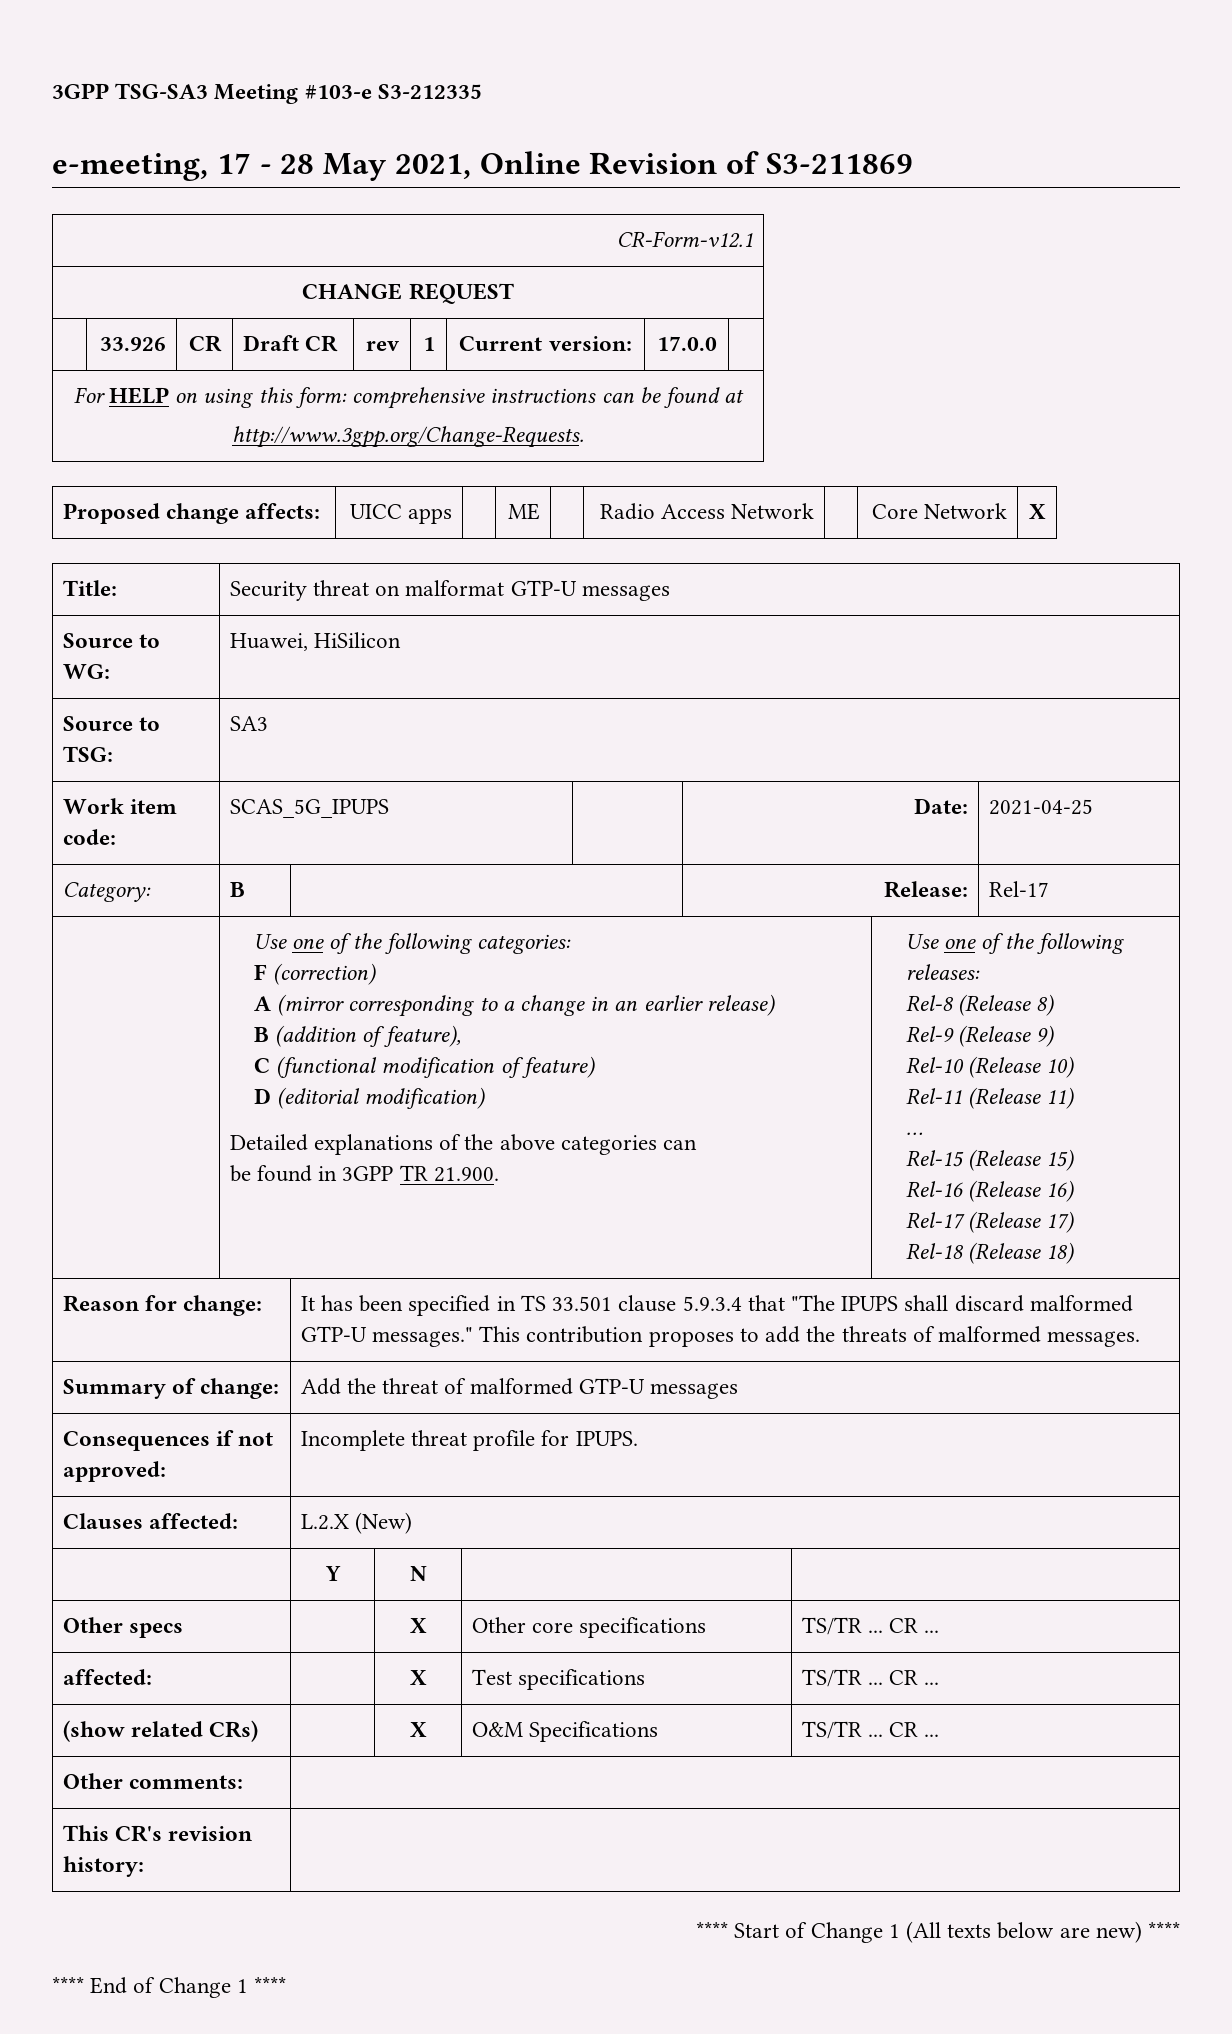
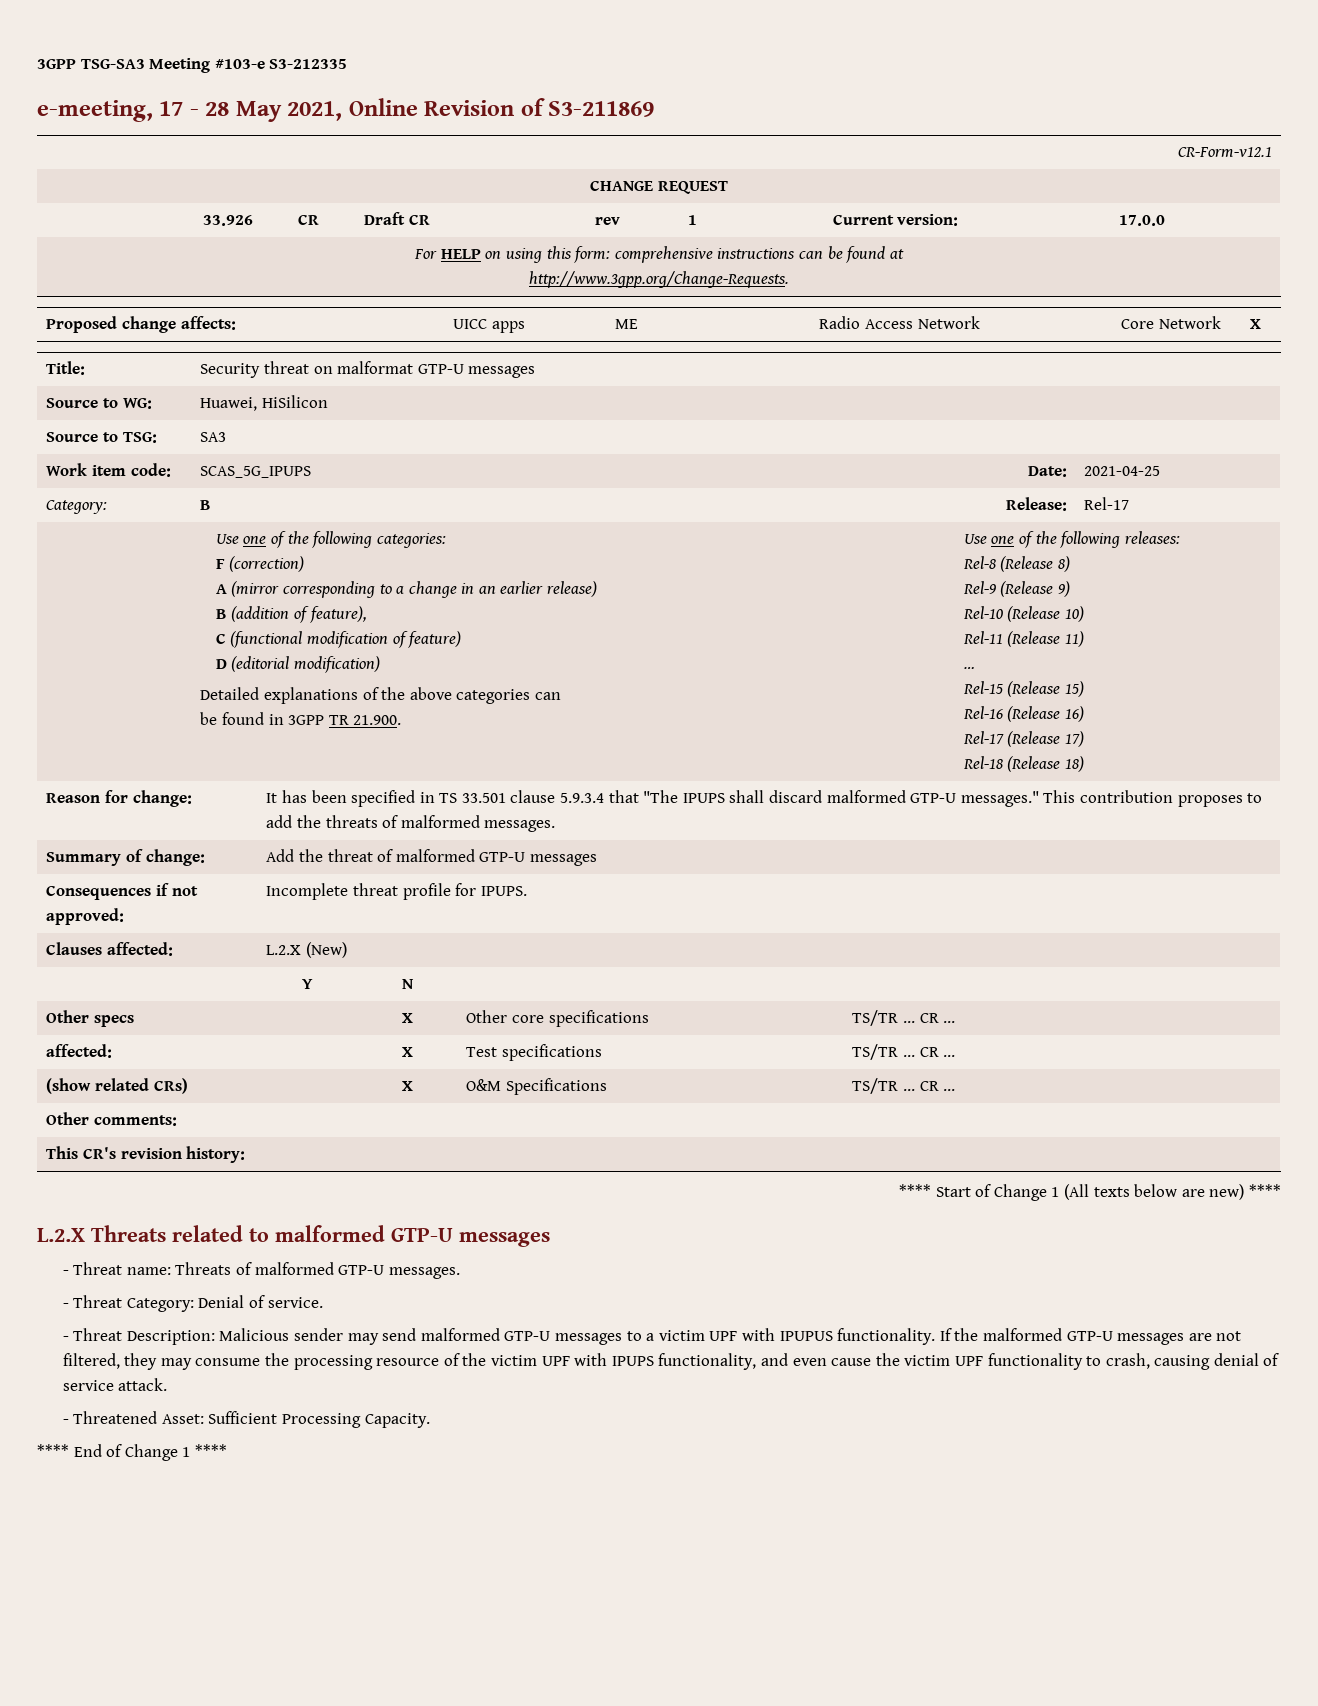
+ L.2.X Threats related to malformed GTP-U messages
+ - Threat name: Threats of malformed GTP-U messages.
+ - Threat Category: Denial of service.
+ - Threat Description: Malicious sender may send malformed GTP-U messages to a victim UPF with IPUPUS functionality. If the malformed GTP-U messages are not filtered, they may consume the processing resource of the victim UPF with IPUPS functionality, and even cause the victim UPF functionality to crash, causing denial of service attack.
+ - Threatened Asset: Sufficient Processing Capacity.

